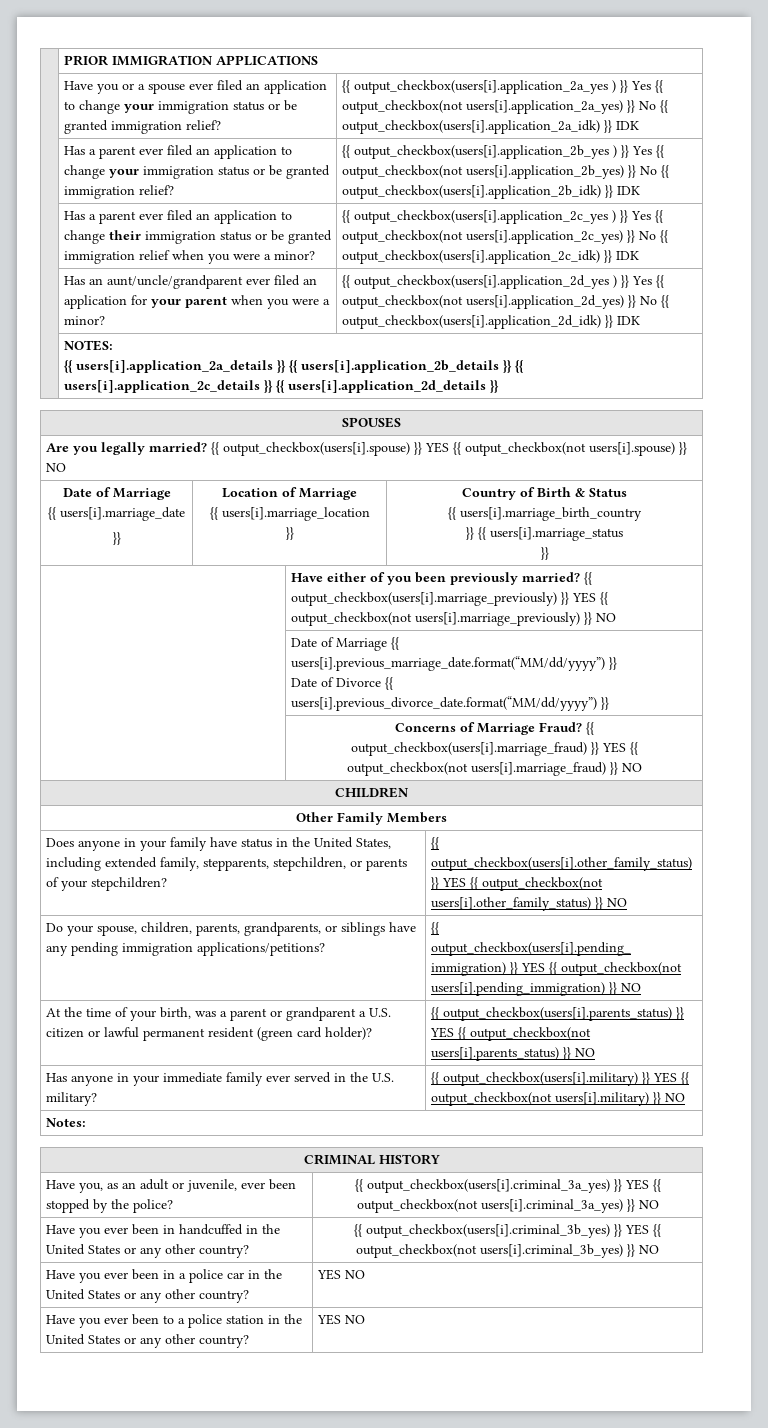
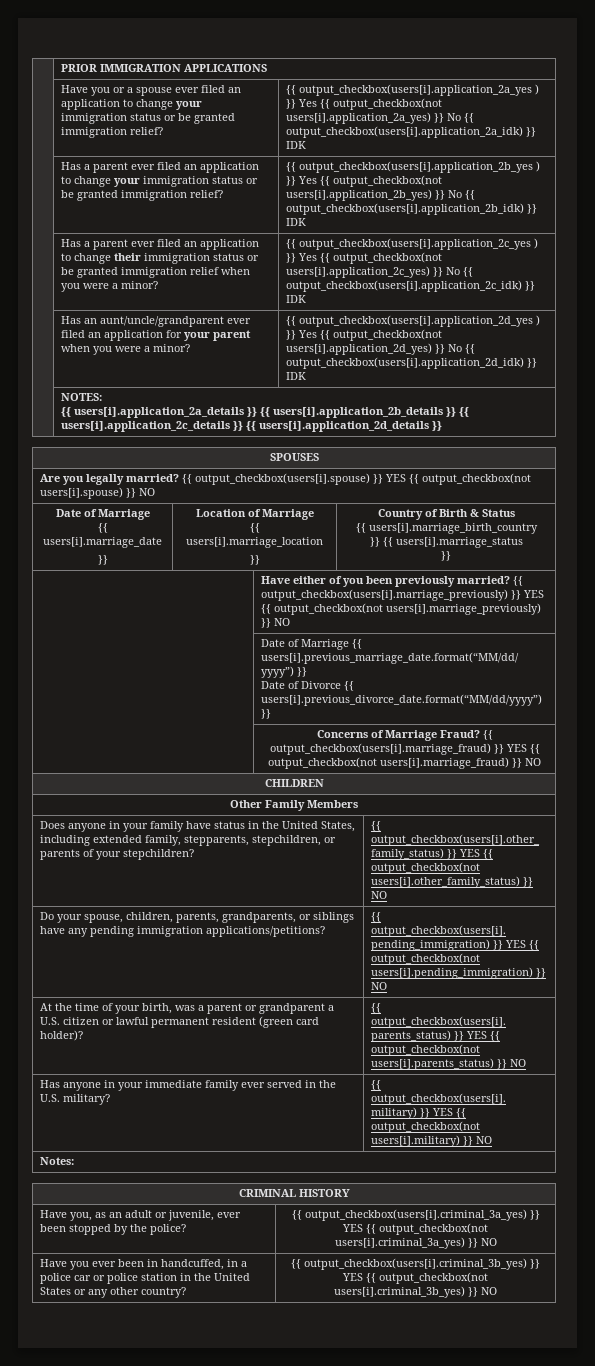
- Have you ever been in handcuffed in the United States or any other country? | {{ output_checkbox(users[i].criminal_3b_yes) }} YES {{ output_checkbox(not users[i].criminal_3b_yes) }} NO
+ Have you ever been in handcuffed, in a police car or police station in the United States or any other country? | {{ output_checkbox(users[i].criminal_3b_yes) }} YES {{ output_checkbox(not users[i].criminal_3b_yes) }} NO
- Have you ever been in a police car in the United States or any other country? | YES NO
- Have you ever been to a police station in the United States or any other country? | YES NO

